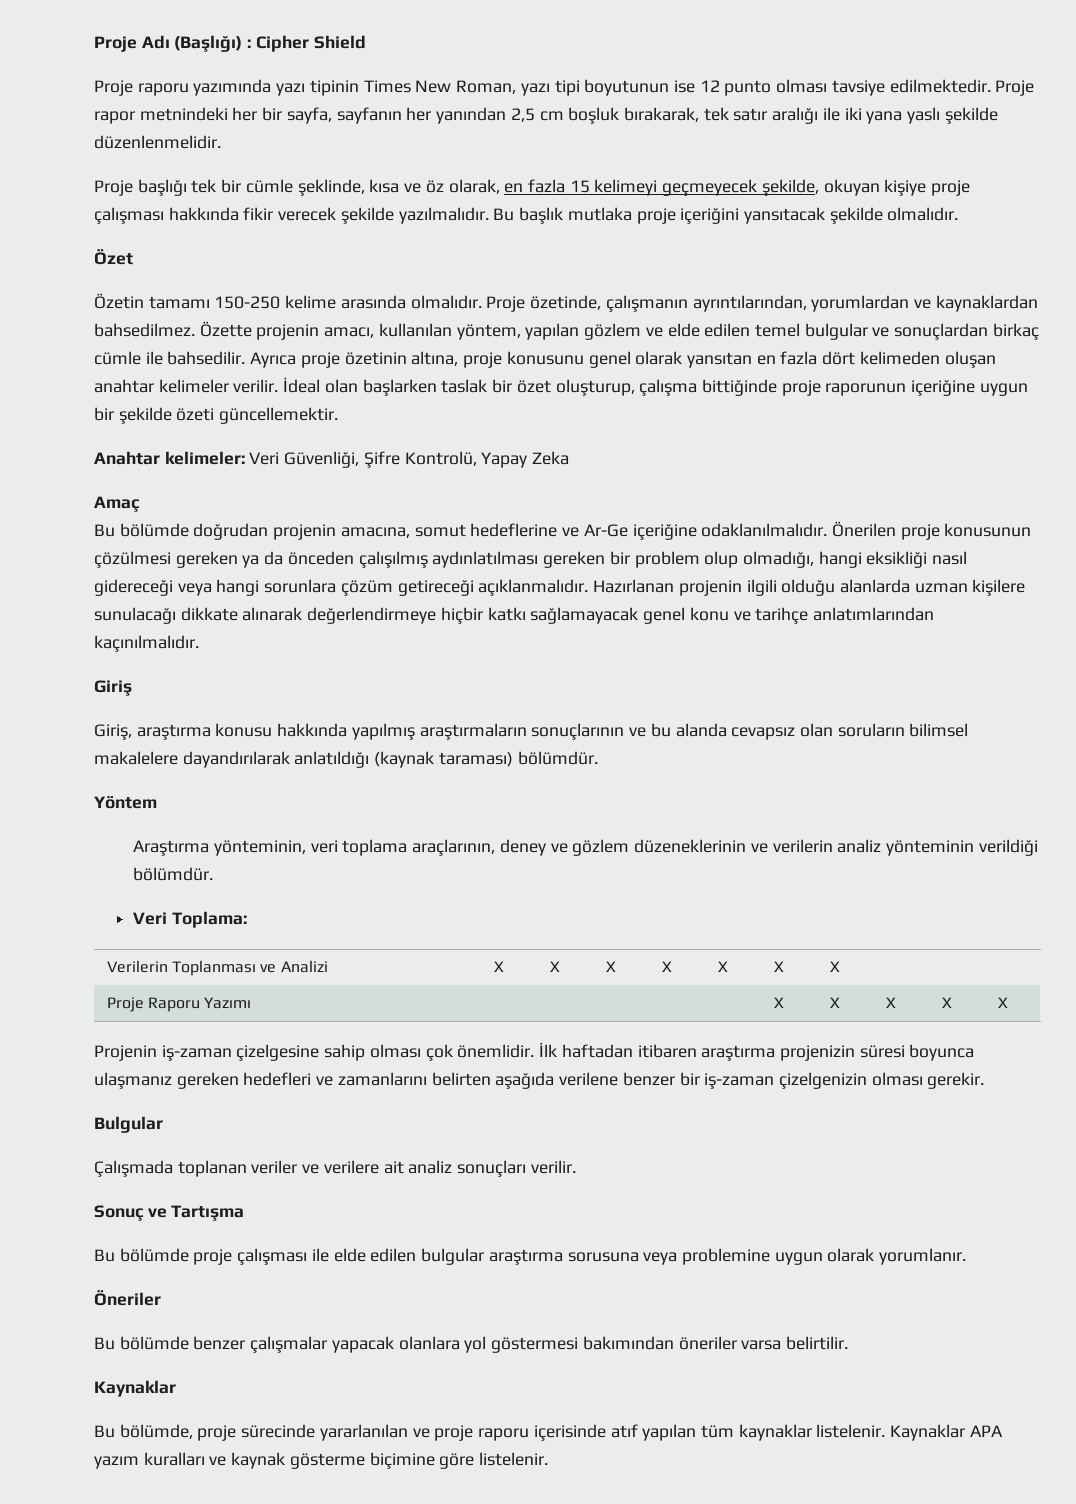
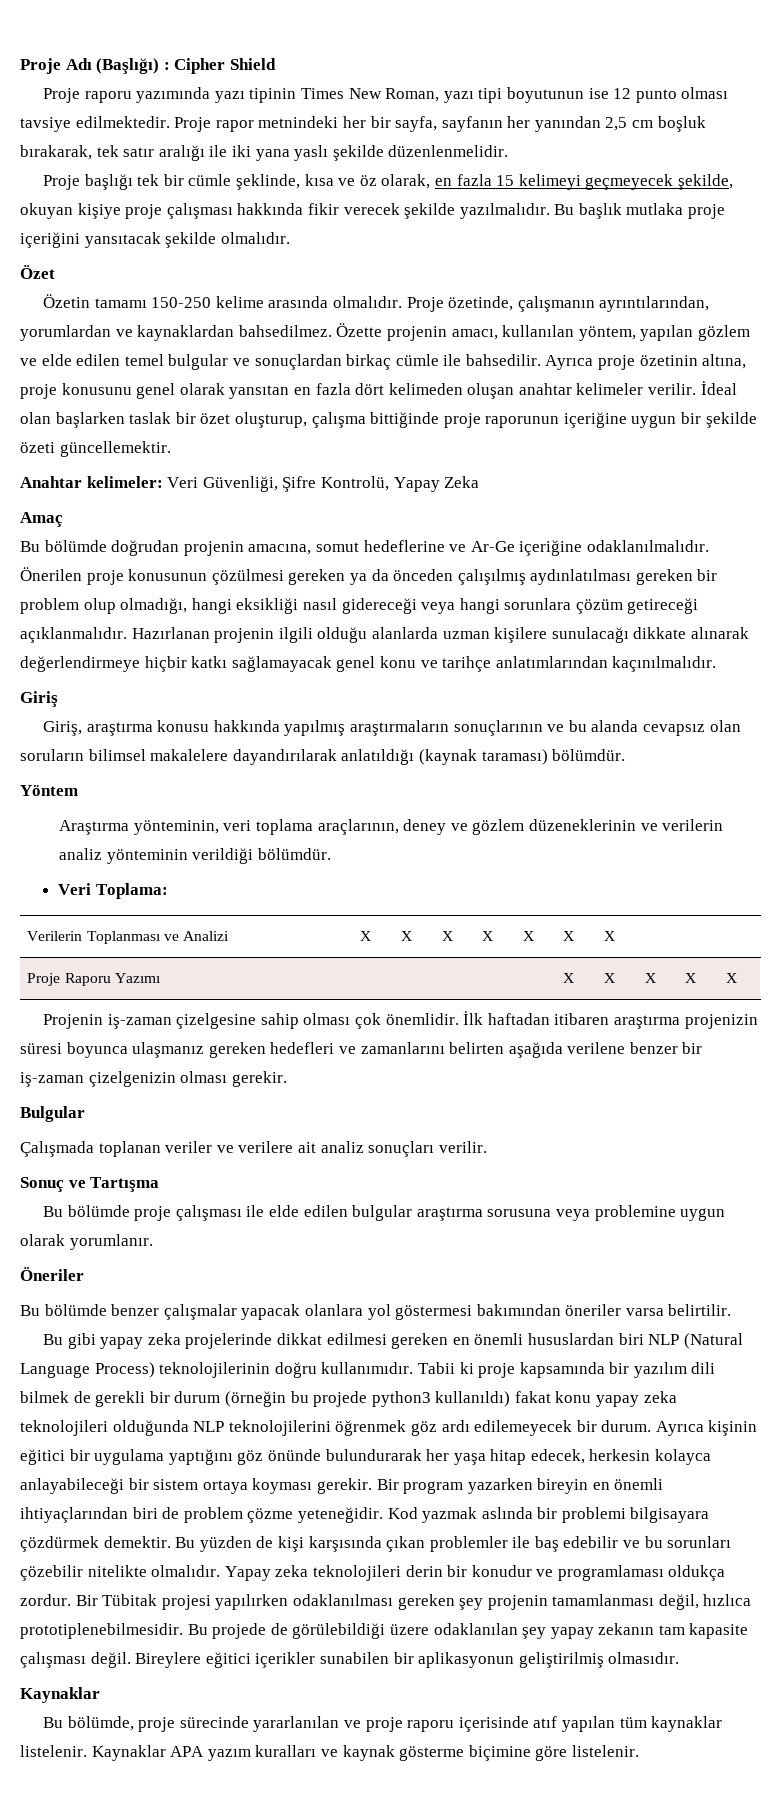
+ Bu gibi yapay zeka projelerinde dikkat edilmesi gereken en önemli hususlardan biri NLP (Natural Language Process) teknolojilerinin doğru kullanımıdır. Tabii ki proje kapsamında bir yazılım dili bilmek de gerekli bir durum (örneğin bu projede python3 kullanıldı) fakat konu yapay zeka teknolojileri olduğunda NLP teknolojilerini öğrenmek göz ardı edilemeyecek bir durum. Ayrıca kişinin eğitici bir uygulama yaptığını göz önünde bulundurarak her yaşa hitap edecek, herkesin kolayca anlayabileceği bir sistem ortaya koyması gerekir. Bir program yazarken bireyin en önemli ihtiyaçlarından biri de problem çözme yeteneğidir. Kod yazmak aslında bir problemi bilgisayara çözdürmek demektir. Bu yüzden de kişi karşısında çıkan problemler ile baş edebilir ve bu sorunları çözebilir nitelikte olmalıdır. Yapay zeka teknolojileri derin bir konudur ve programlaması oldukça zordur. Bir Tübitak projesi yapılırken odaklanılması gereken şey projenin tamamlanması değil, hızlıca prototiplenebilmesidir. Bu projede de görülebildiği üzere odaklanılan şey yapay zekanın tam kapasite çalışması değil. Bireylere eğitici içerikler sunabilen bir aplikasyonun geliştirilmiş olmasıdır.

